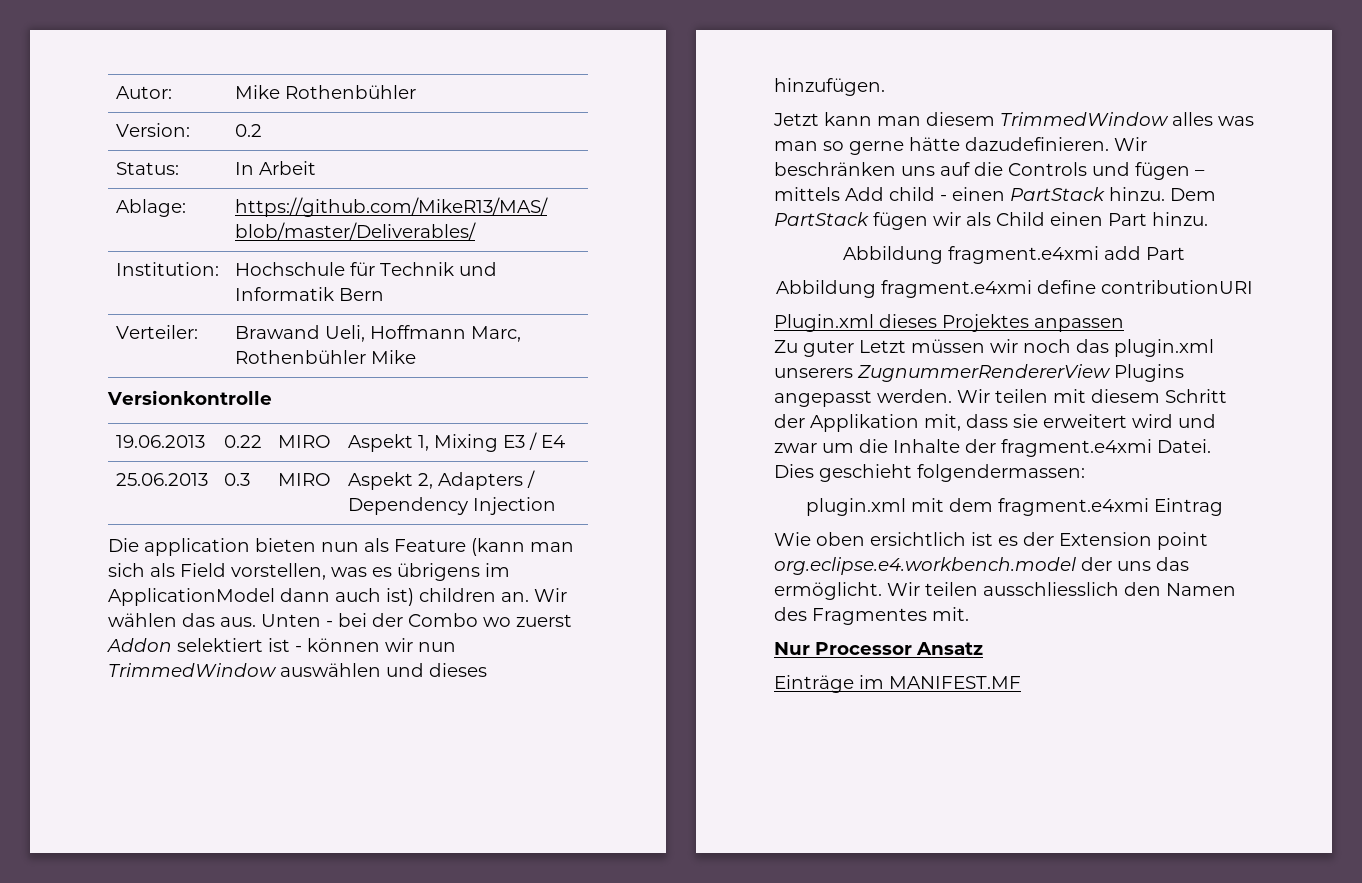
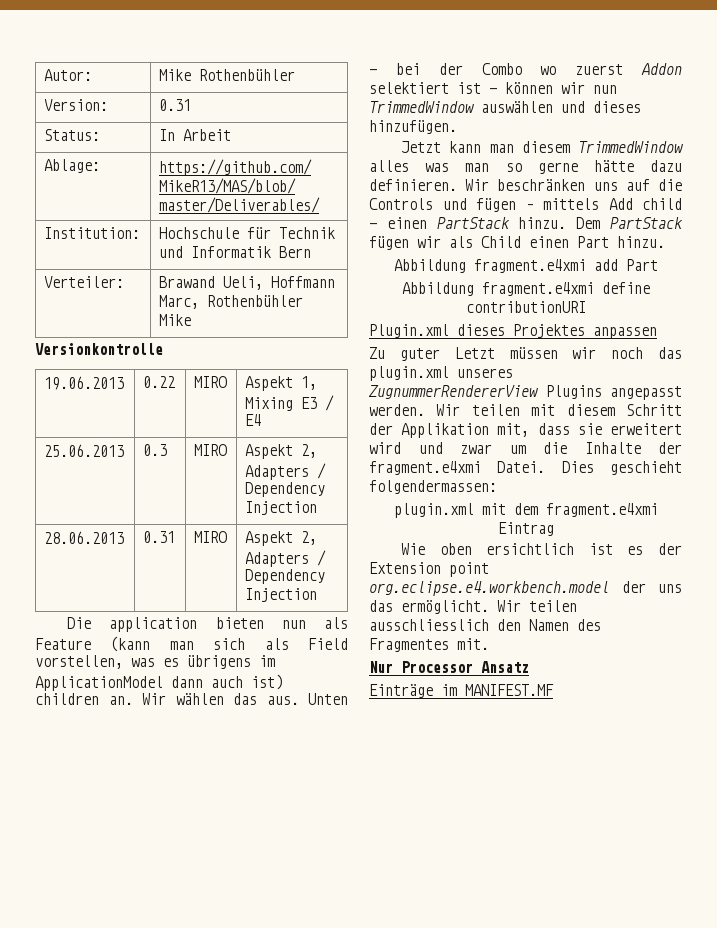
- Version: | 0.2
+ Version: | 0.31
+ 28.06.2013 | 0.31 | MIRO | Aspekt 2, Adapters / Dependency Injection
- Jetzt kann man diesem TrimmedWindow alles was man so gerne hätte dazudefinieren.
+ Jetzt kann man diesem TrimmedWindow alles was man so gerne hätte dazu definieren.
- Zu guter Letzt müssen wir noch das plugin.xml unserers ZugnummerRendererView Plugins angepasst werden.
+ Zu guter Letzt müssen wir noch das plugin.xml unseres ZugnummerRendererView Plugins angepasst werden.

